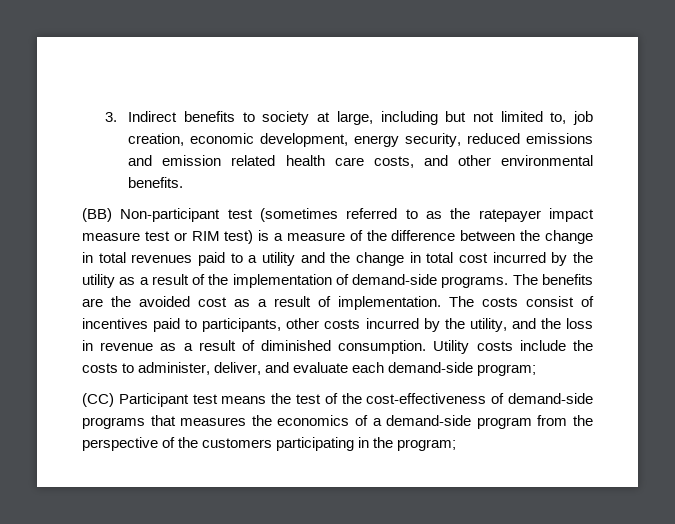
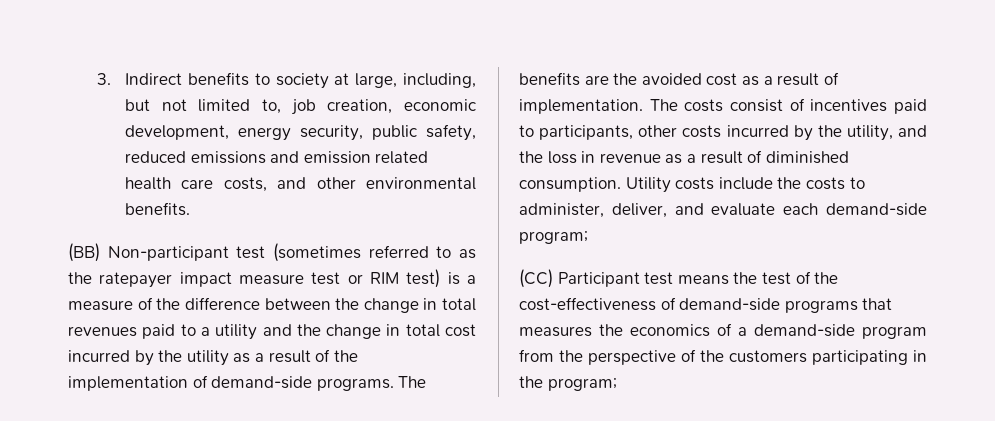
- 3. Indirect benefits to society at large, including but not limited to, job creation, economic development, energy security, reduced emissions and emission related health care costs, and other environmental benefits.
+ 3. Indirect benefits to society at large, including, but not limited to, job creation, economic development, energy security, public safety, reduced emissions and emission related health care costs, and other environmental benefits.

